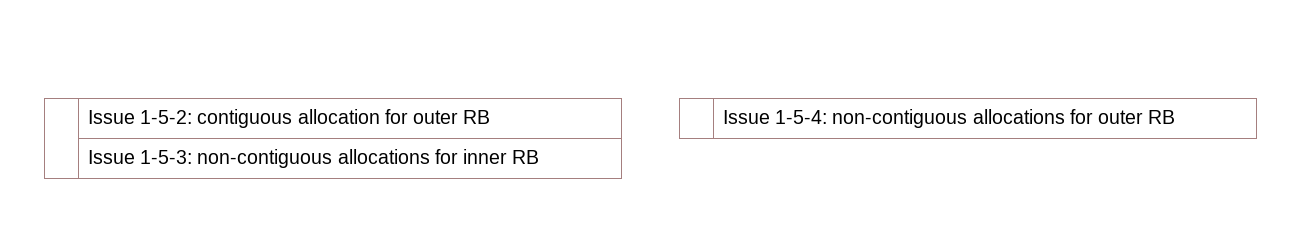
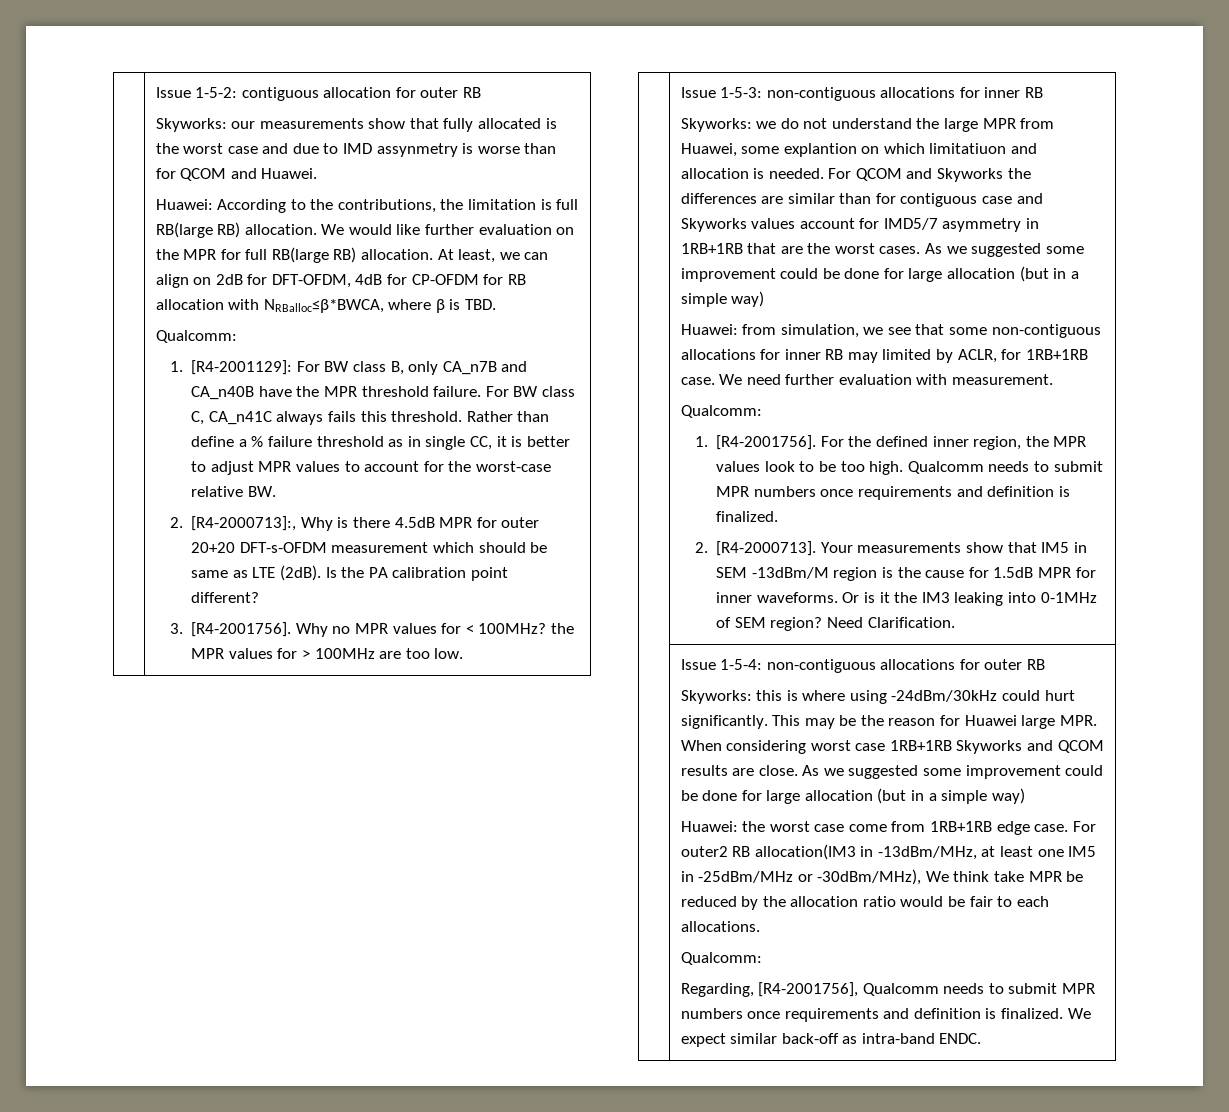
+ Skyworks: our measurements show that fully allocated is the worst case and due to IMD assynmetry is worse than for QCOM and Huawei.
+ Huawei: According to the contributions, the limitation is full RB(large RB) allocation. We would like further evaluation on the MPR for full RB(large RB) allocation. At least, we can align on 2dB for DFT-OFDM, 4dB for CP-OFDM for RB allocation with NRBalloc≤β*BWCA, where β is TBD.
+ Qualcomm:
+ 1. [R4-2001129]: For BW class B, only CA_n7B and CA_n40B have the MPR threshold failure. For BW class C, CA_n41C always fails this threshold. Rather than define a % failure threshold as in single CC, it is better to adjust MPR values to account for the worst-case relative BW.
+ 2. [R4-2000713]:, Why is there 4.5dB MPR for outer 20+20 DFT-s-OFDM measurement which should be same as LTE (2dB). Is the PA calibration point different?
+ 3. [R4-2001756]. Why no MPR values for < 100MHz? the MPR values for > 100MHz are too low.
+ Skyworks: we do not understand the large MPR from Huawei, some explantion on which limitatiuon and allocation is needed. For QCOM and Skyworks the differences are similar than for contiguous case and Skyworks values account for IMD5/7 asymmetry in 1RB+1RB that are the worst cases. As we suggested some improvement could be done for large allocation (but in a simple way)
+ Huawei: from simulation, we see that some non-contiguous allocations for inner RB may limited by ACLR, for 1RB+1RB case. We need further evaluation with measurement.
+ Qualcomm:
+ 1. [R4-2001756]. For the defined inner region, the MPR values look to be too high. Qualcomm needs to submit MPR numbers once requirements and definition is finalized.
+ 2. [R4-2000713]. Your measurements show that IM5 in SEM -13dBm/M region is the cause for 1.5dB MPR for inner waveforms. Or is it the IM3 leaking into 0-1MHz of SEM region? Need Clarification.
+ Skyworks: this is where using -24dBm/30kHz could hurt significantly. This may be the reason for Huawei large MPR. When considering worst case 1RB+1RB Skyworks and QCOM results are close. As we suggested some improvement could be done for large allocation (but in a simple way)
+ Huawei: the worst case come from 1RB+1RB edge case. For outer2 RB allocation(IM3 in -13dBm/MHz, at least one IM5 in -25dBm/MHz or -30dBm/MHz), We think take MPR be reduced by the allocation ratio would be fair to each allocations.
+ Qualcomm:
+ Regarding, [R4-2001756], Qualcomm needs to submit MPR numbers once requirements and definition is finalized. We expect similar back-off as intra-band ENDC.

